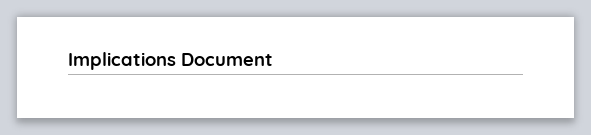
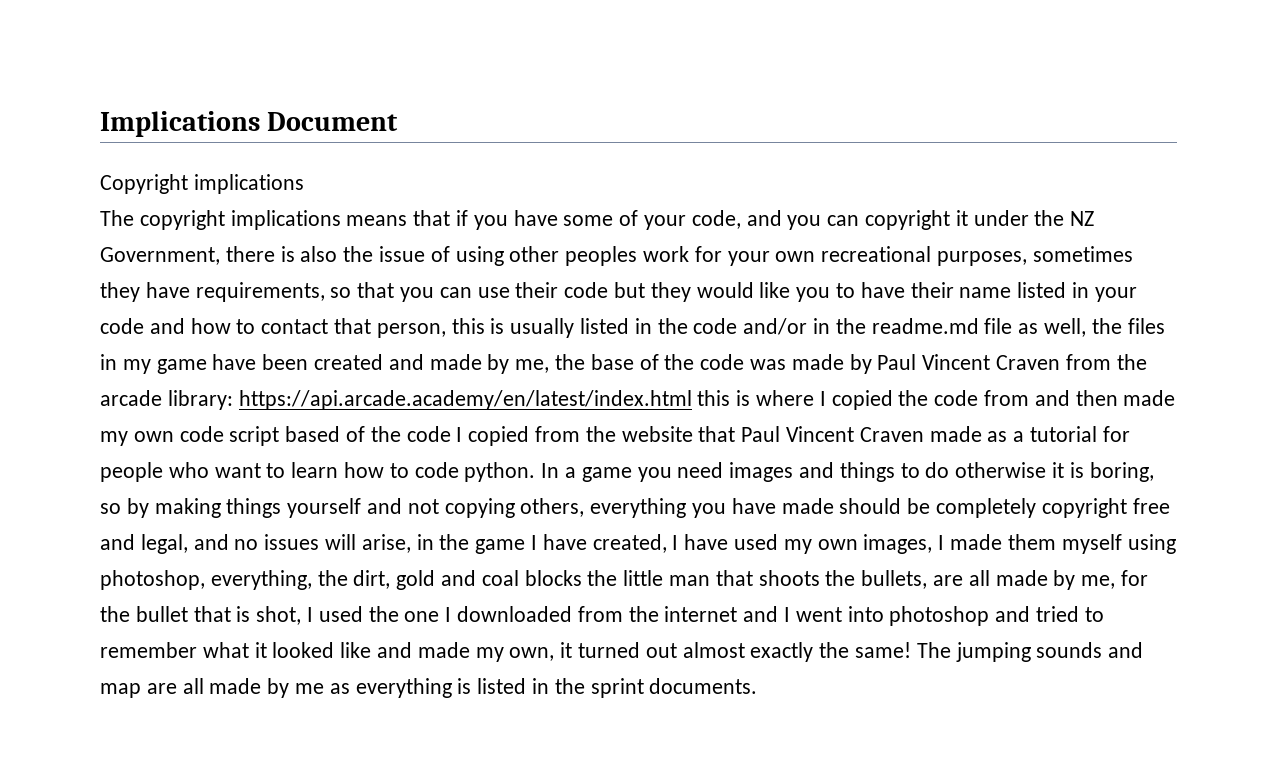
+ Copyright implications
+ The copyright implications means that if you have some of your code, and you can copyright it under the NZ Government, there is also the issue of using other peoples work for your own recreational purposes, sometimes they have requirements, so that you can use their code but they would like you to have their name listed in your code and how to contact that person, this is usually listed in the code and/or in the readme.md file as well, the files in my game have been created and made by me, the base of the code was made by Paul Vincent Craven from the arcade library: https://api.arcade.academy/en/latest/index.html this is where I copied the code from and then made my own code script based of the code I copied from the website that Paul Vincent Craven made as a tutorial for people who want to learn how to code python. In a game you need images and things to do otherwise it is boring, so by making things yourself and not copying others, everything you have made should be completely copyright free and legal, and no issues will arise, in the game I have created, I have used my own images, I made them myself using photoshop, everything, the dirt, gold and coal blocks the little man that shoots the bullets, are all made by me, for the bullet that is shot, I used the one I downloaded from the internet and I went into photoshop and tried to remember what it looked like and made my own, it turned out almost exactly the same! The jumping sounds and map are all made by me as everything is listed in the sprint documents.

